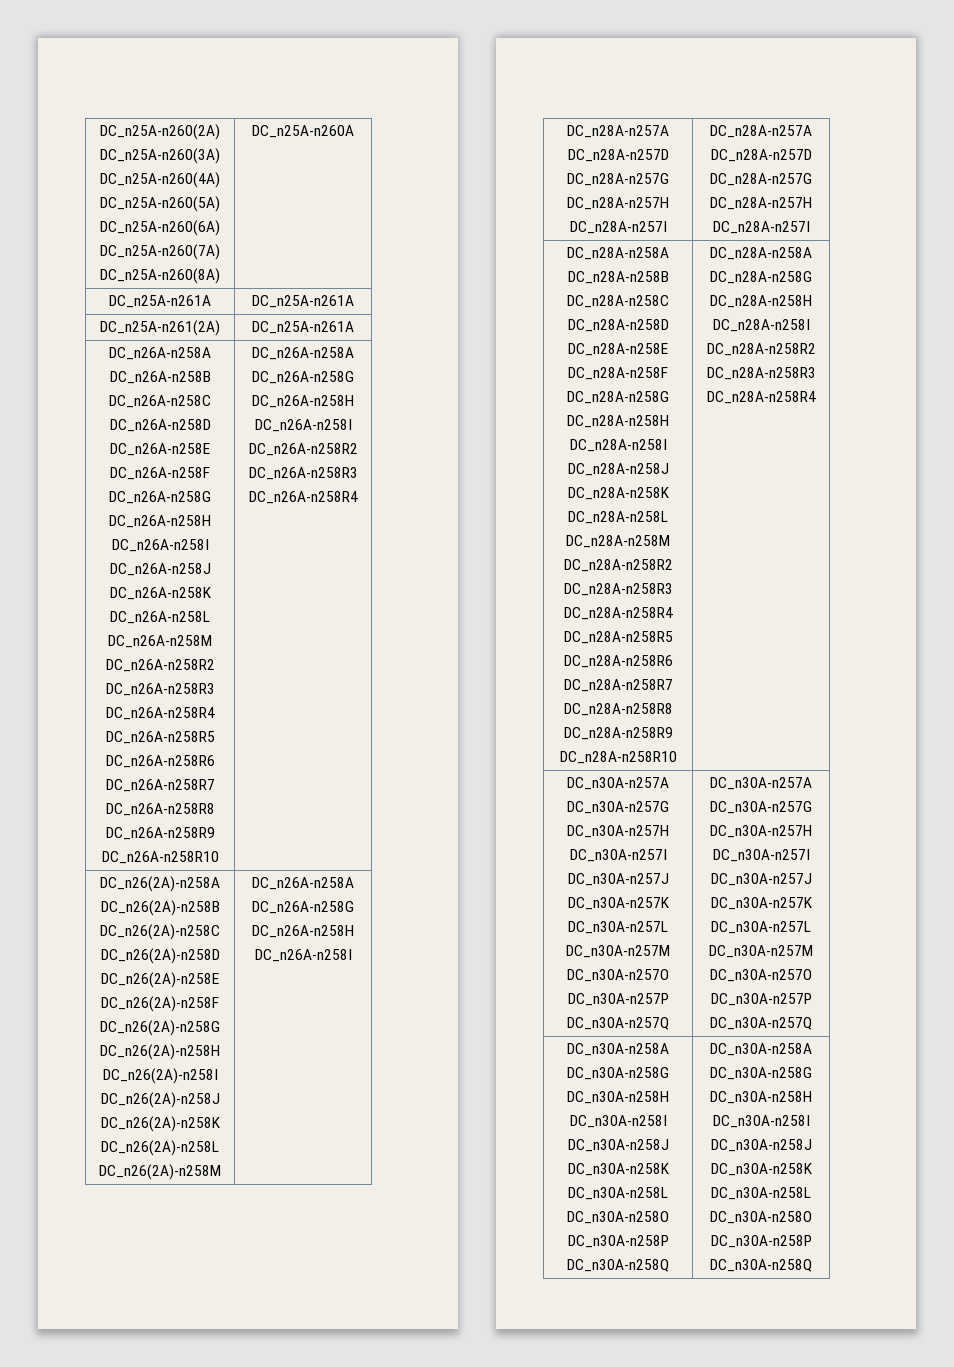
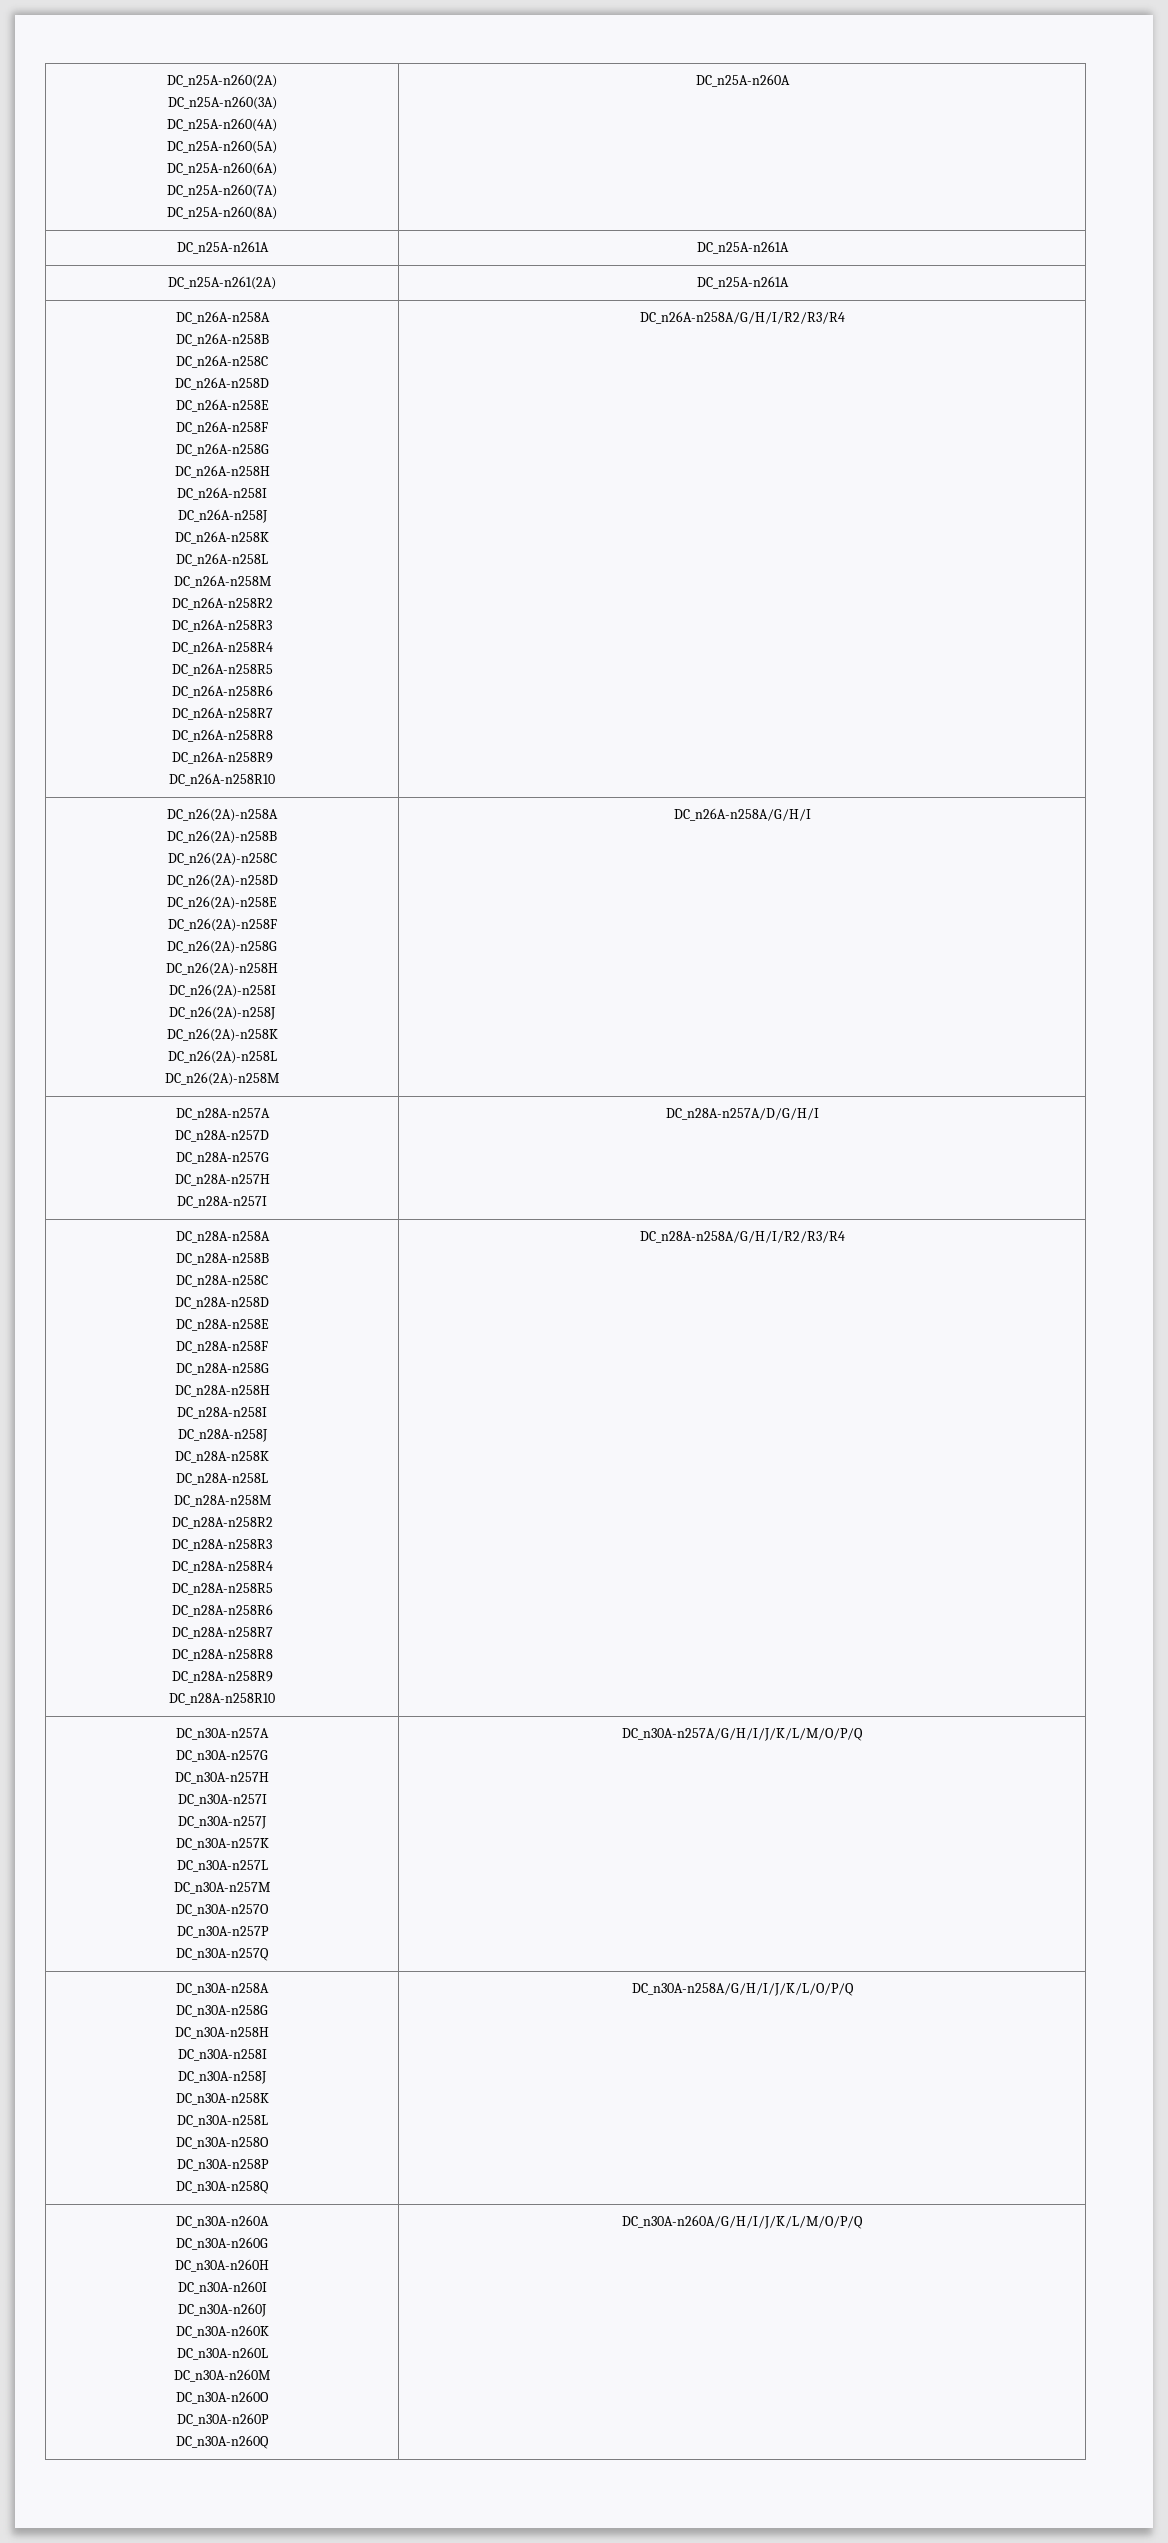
  DC_n25A-n261(2A) | DC_n25A-n261A
  DC_n26A-n258A
  DC_n26A-n258B
  DC_n26A-n258C
  DC_n26A-n258D
  DC_n26A-n258E
  DC_n26A-n258F
  DC_n26A-n258G
  DC_n26A-n258H
  DC_n26A-n258I
  DC_n26A-n258J
  DC_n26A-n258K
  DC_n26A-n258L
  DC_n26A-n258M
  DC_n26A-n258R2
  DC_n26A-n258R3
  DC_n26A-n258R4
  DC_n26A-n258R5
  DC_n26A-n258R6
  DC_n26A-n258R7
  DC_n26A-n258R8
  DC_n26A-n258R9
- DC_n26A-n258R10 | DC_n26A-n258A
- DC_n26A-n258G
- DC_n26A-n258H
- DC_n26A-n258I
- DC_n26A-n258R2
- DC_n26A-n258R3
- DC_n26A-n258R4
+ DC_n26A-n258R10 | DC_n26A-n258A/G/H/I/R2/R3/R4
  DC_n26(2A)-n258A
  DC_n26(2A)-n258B
  DC_n26(2A)-n258C
  DC_n26(2A)-n258D
  DC_n26(2A)-n258E
  DC_n26(2A)-n258F
  DC_n26(2A)-n258G
  DC_n26(2A)-n258H
  DC_n26(2A)-n258I
  DC_n26(2A)-n258J
  DC_n26(2A)-n258K
  DC_n26(2A)-n258L
- DC_n26(2A)-n258M | DC_n26A-n258A
- DC_n26A-n258G
- DC_n26A-n258H
- DC_n26A-n258I
+ DC_n26(2A)-n258M | DC_n26A-n258A/G/H/I
  DC_n28A-n257A
  DC_n28A-n257D
  DC_n28A-n257G
  DC_n28A-n257H
- DC_n28A-n257I | DC_n28A-n257A
- DC_n28A-n257D
- DC_n28A-n257G
- DC_n28A-n257H
- DC_n28A-n257I
+ DC_n28A-n257I | DC_n28A-n257A/D/G/H/I
  DC_n28A-n258A
  DC_n28A-n258B
  DC_n28A-n258C
  DC_n28A-n258D
  DC_n28A-n258E
  DC_n28A-n258F
  DC_n28A-n258G
  DC_n28A-n258H
  DC_n28A-n258I
  DC_n28A-n258J
  DC_n28A-n258K
  DC_n28A-n258L
  DC_n28A-n258M
  DC_n28A-n258R2
  DC_n28A-n258R3
  DC_n28A-n258R4
  DC_n28A-n258R5
  DC_n28A-n258R6
  DC_n28A-n258R7
  DC_n28A-n258R8
  DC_n28A-n258R9
- DC_n28A-n258R10 | DC_n28A-n258A
- DC_n28A-n258G
- DC_n28A-n258H
- DC_n28A-n258I
- DC_n28A-n258R2
- DC_n28A-n258R3
- DC_n28A-n258R4
+ DC_n28A-n258R10 | DC_n28A-n258A/G/H/I/R2/R3/R4
  DC_n30A-n257A
  DC_n30A-n257G
  DC_n30A-n257H
  DC_n30A-n257I
  DC_n30A-n257J
  DC_n30A-n257K
  DC_n30A-n257L
  DC_n30A-n257M
  DC_n30A-n257O
  DC_n30A-n257P
- DC_n30A-n257Q | DC_n30A-n257A
- DC_n30A-n257G
- DC_n30A-n257H
- DC_n30A-n257I
- DC_n30A-n257J
- DC_n30A-n257K
- DC_n30A-n257L
- DC_n30A-n257M
- DC_n30A-n257O
- DC_n30A-n257P
- DC_n30A-n257Q
+ DC_n30A-n257Q | DC_n30A-n257A/G/H/I/J/K/L/M/O/P/Q
  DC_n30A-n258A
  DC_n30A-n258G
  DC_n30A-n258H
  DC_n30A-n258I
  DC_n30A-n258J
  DC_n30A-n258K
  DC_n30A-n258L
  DC_n30A-n258O
  DC_n30A-n258P
- DC_n30A-n258Q | DC_n30A-n258A
- DC_n30A-n258G
- DC_n30A-n258H
- DC_n30A-n258I
- DC_n30A-n258J
- DC_n30A-n258K
- DC_n30A-n258L
- DC_n30A-n258O
- DC_n30A-n258P
- DC_n30A-n258Q
+ DC_n30A-n258Q | DC_n30A-n258A/G/H/I/J/K/L/O/P/Q
+ DC_n30A-n260A
+ DC_n30A-n260G
+ DC_n30A-n260H
+ DC_n30A-n260I
+ DC_n30A-n260J
+ DC_n30A-n260K
+ DC_n30A-n260L
+ DC_n30A-n260M
+ DC_n30A-n260O
+ DC_n30A-n260P
+ DC_n30A-n260Q | DC_n30A-n260A/G/H/I/J/K/L/M/O/P/Q

